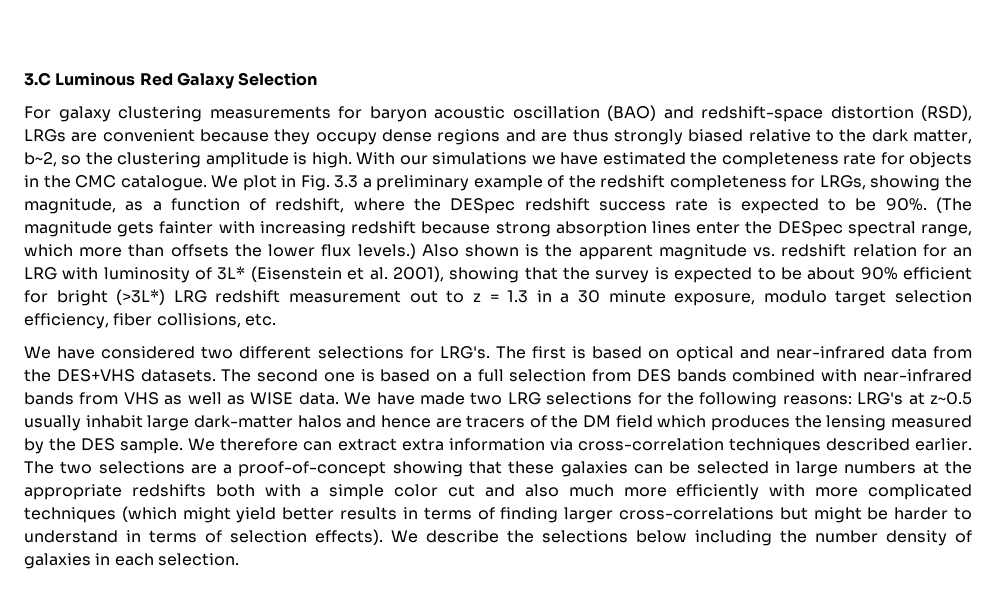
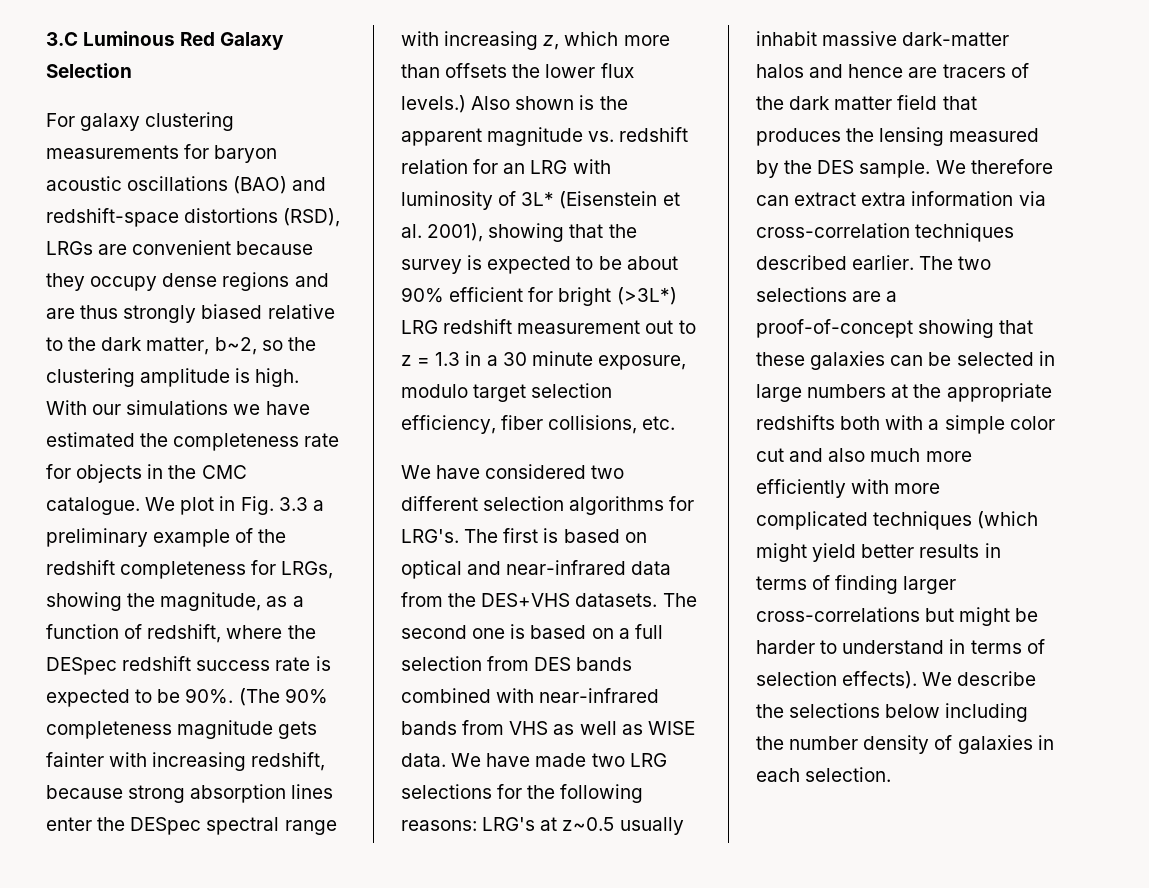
- For galaxy clustering measurements for baryon acoustic oscillation (BAO) and redshift-space distortion (RSD), LRGs are convenient because they occupy dense regions and are thus strongly biased relative to the dark matter, b~2, so the clustering amplitude is high.
+ For galaxy clustering measurements for baryon acoustic oscillations (BAO) and redshift-space distortions (RSD), LRGs are convenient because they occupy dense regions and are thus strongly biased relative to the dark matter, b~2, so the clustering amplitude is high.
- (The magnitude gets fainter with increasing redshift because strong absorption lines enter the DESpec spectral range, which more than offsets the lower flux levels.)
+ (The 90% completeness magnitude gets fainter with increasing redshift, because strong absorption lines enter the DESpec spectral range with increasing z, which more than offsets the lower flux levels.)
- We have considered two different selections for LRG's.
+ We have considered two different selection algorithms for LRG's.
- We have made two LRG selections for the following reasons: LRG's at z~0.5 usually inhabit large dark-matter halos and hence are tracers of the DM field which produces the lensing measured by the DES sample.
+ We have made two LRG selections for the following reasons: LRG's at z~0.5 usually inhabit massive dark-matter halos and hence are tracers of the dark matter field that produces the lensing measured by the DES sample.

